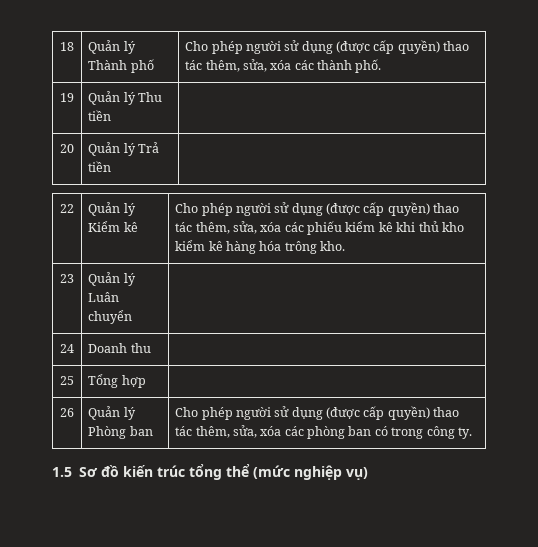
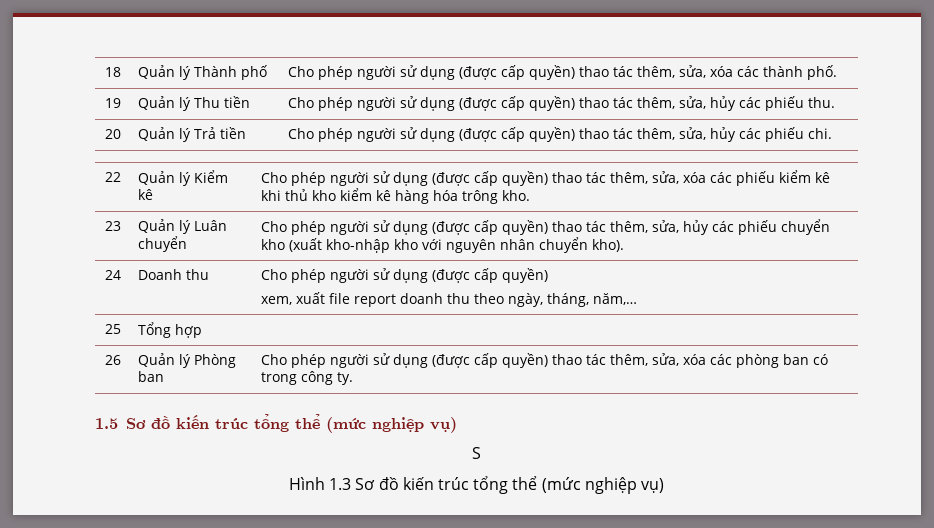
- 19 | Quản lý Thu tiền |
+ 19 | Quản lý Thu tiền | Cho phép người sử dụng (được cấp quyền) thao tác thêm, sửa, hủy các phiếu thu.
- 20 | Quản lý Trả tiền |
+ 20 | Quản lý Trả tiền | Cho phép người sử dụng (được cấp quyền) thao tác thêm, sửa, hủy các phiếu chi.
- 23 | Quản lý Luân chuyển |
- 24 | Doanh thu |
+ 23 | Quản lý Luân chuyển | Cho phép người sử dụng (được cấp quyền) thao tác thêm, sửa, hủy các phiếu chuyển kho (xuất kho-nhập kho với nguyên nhân chuyển kho).
+ 24 | Doanh thu | Cho phép người sử dụng (được cấp quyền)
+ xem, xuất file report doanh thu theo ngày, tháng, năm,…
+ S
+ Hình 1.3 Sơ đồ kiến trúc tổng thể (mức nghiệp vụ)

